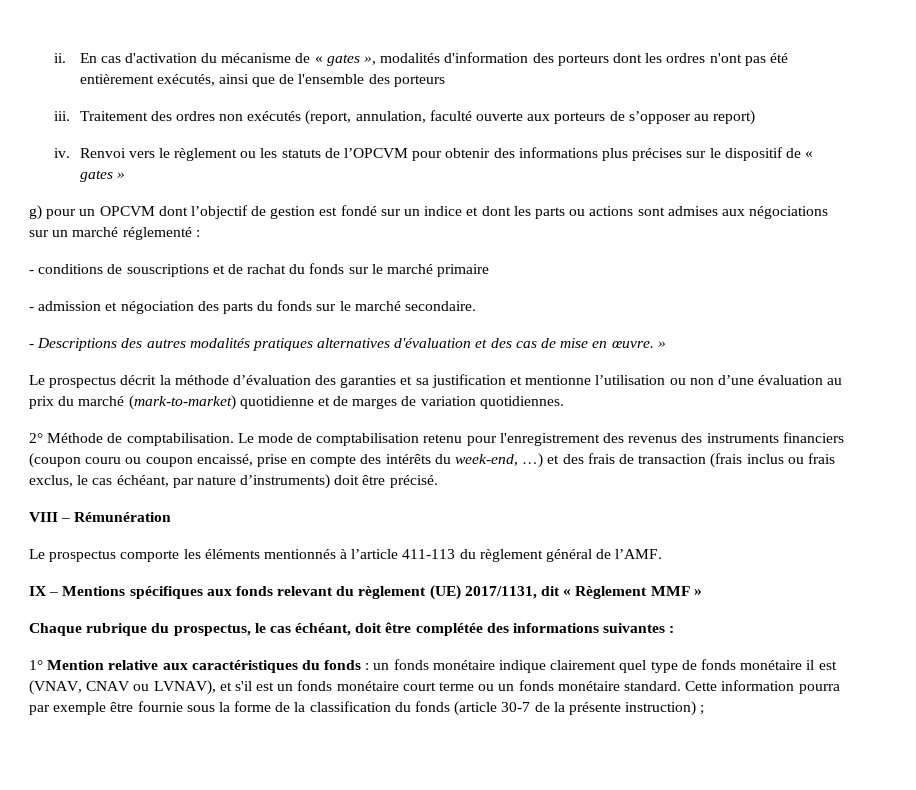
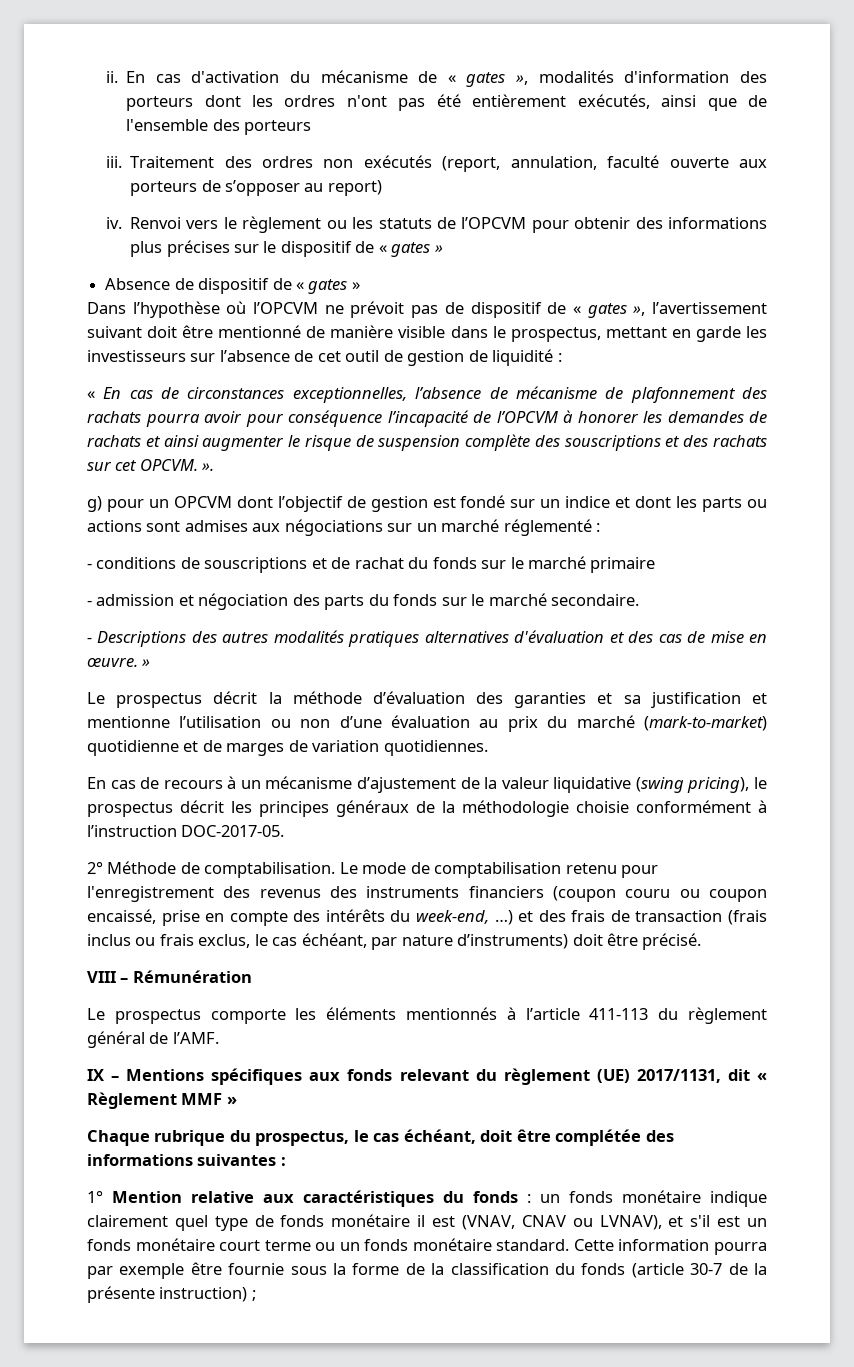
+ Absence de dispositif de « gates »
+ Dans l’hypothèse où l’OPCVM ne prévoit pas de dispositif de « gates », l’avertissement suivant doit être mentionné de manière visible dans le prospectus, mettant en garde les investisseurs sur l’absence de cet outil de gestion de liquidité :
+ « En cas de circonstances exceptionnelles, l’absence de mécanisme de plafonnement des rachats pourra avoir pour conséquence l’incapacité de l’OPCVM à honorer les demandes de rachats et ainsi augmenter le risque de suspension complète des souscriptions et des rachats sur cet OPCVM. ».
+ En cas de recours à un mécanisme d’ajustement de la valeur liquidative (swing pricing), le prospectus décrit les principes généraux de la méthodologie choisie conformément à l’instruction DOC-2017-05.

